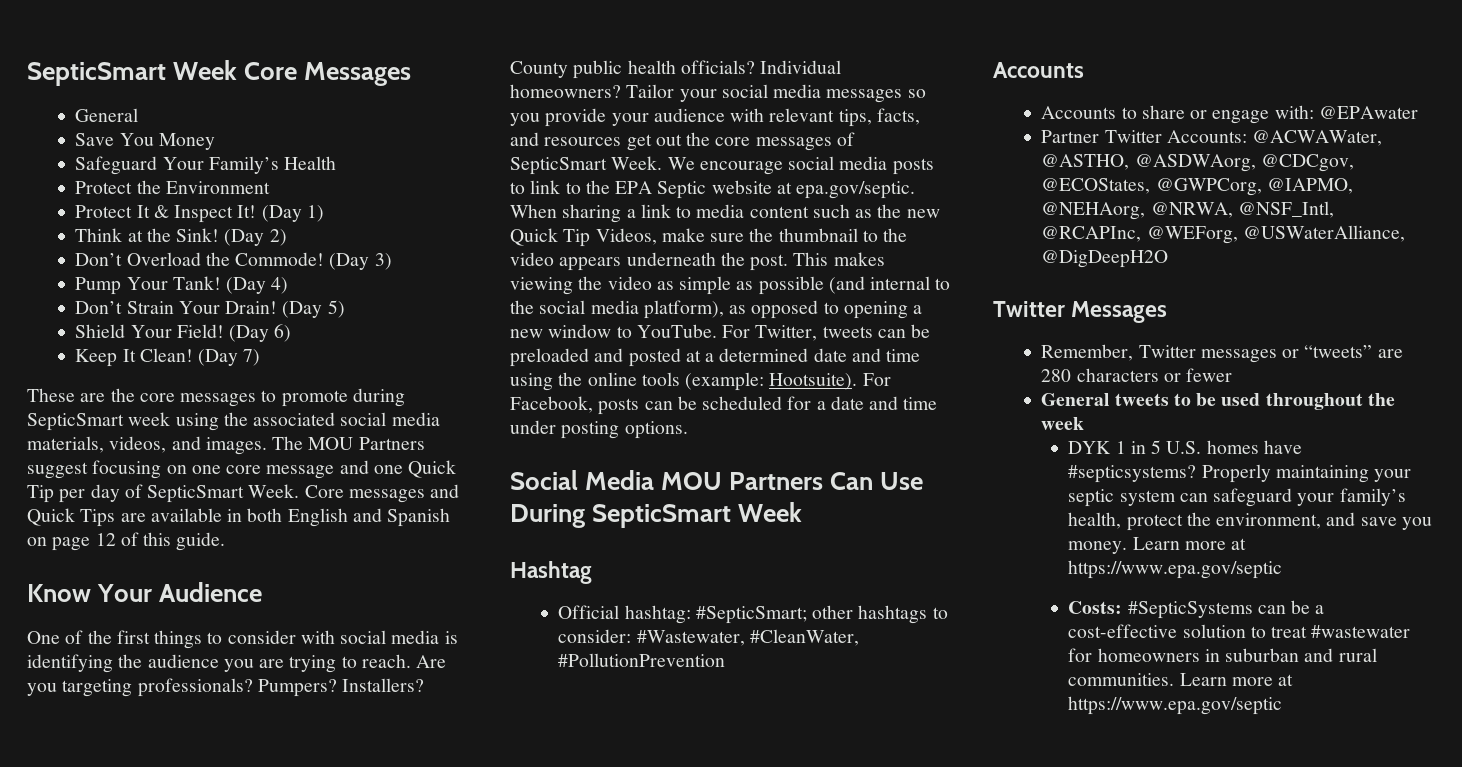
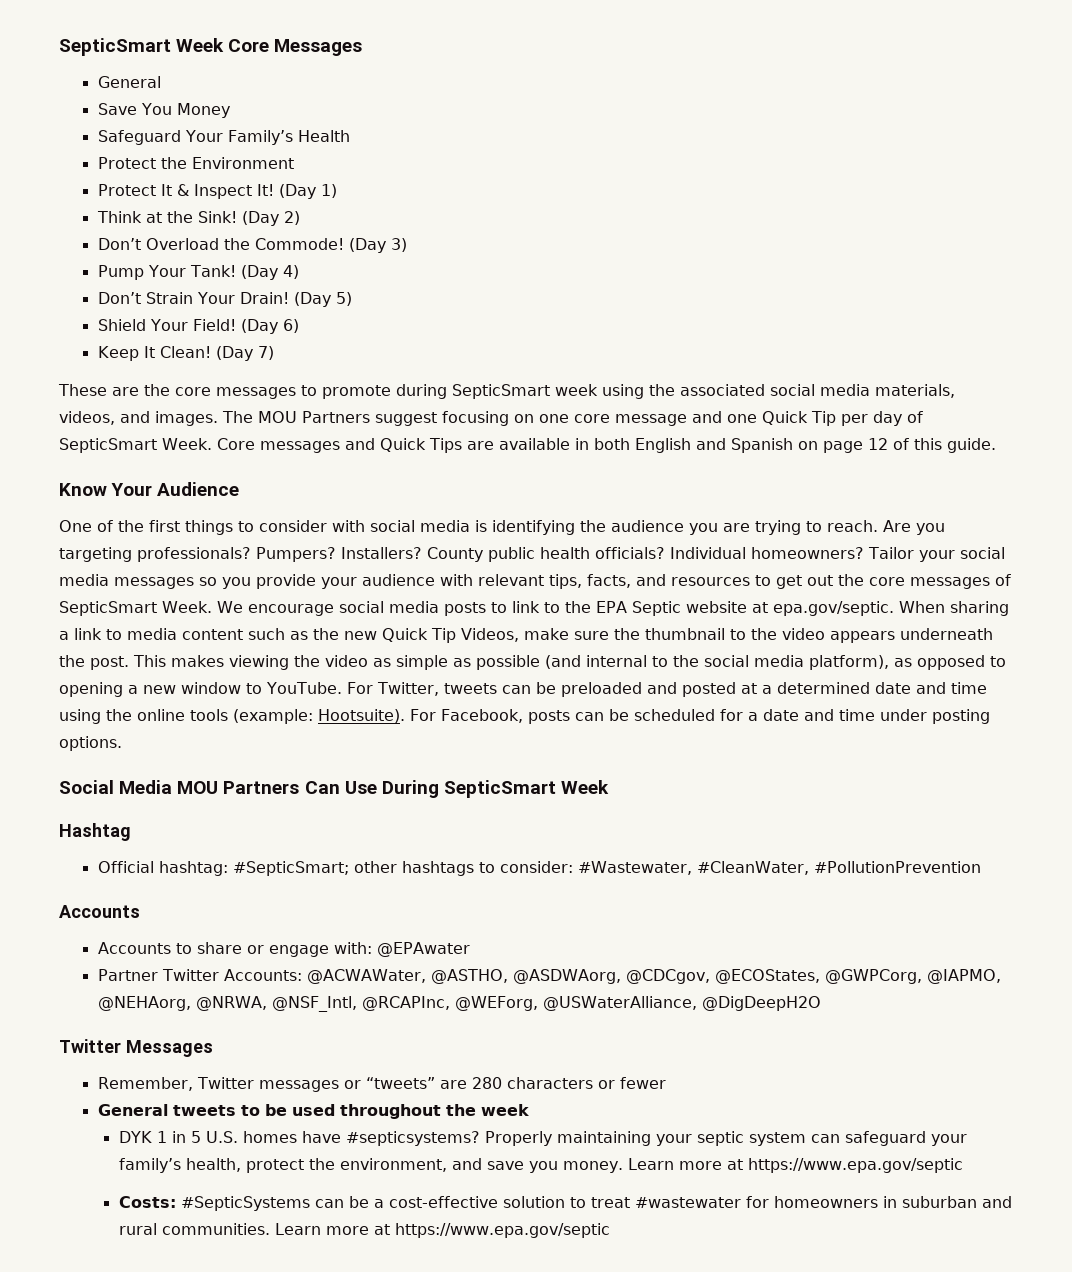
- Tailor your social media messages so you provide your audience with relevant tips, facts, and resources get out the core messages of SepticSmart Week.
+ Tailor your social media messages so you provide your audience with relevant tips, facts, and resources to get out the core messages of SepticSmart Week.

